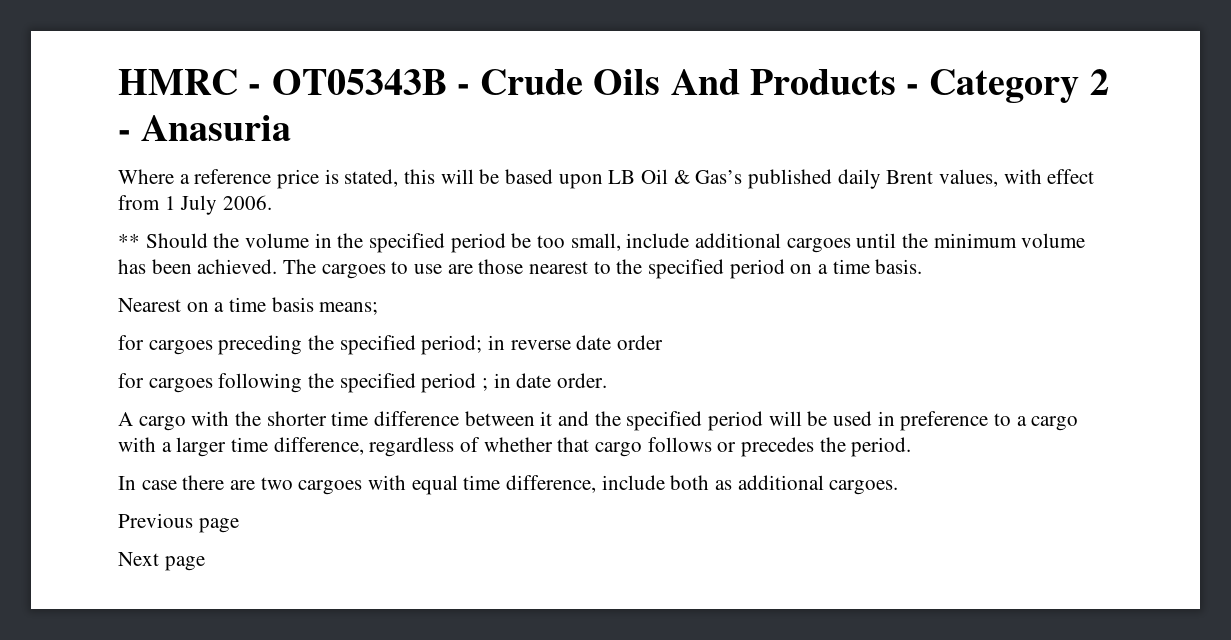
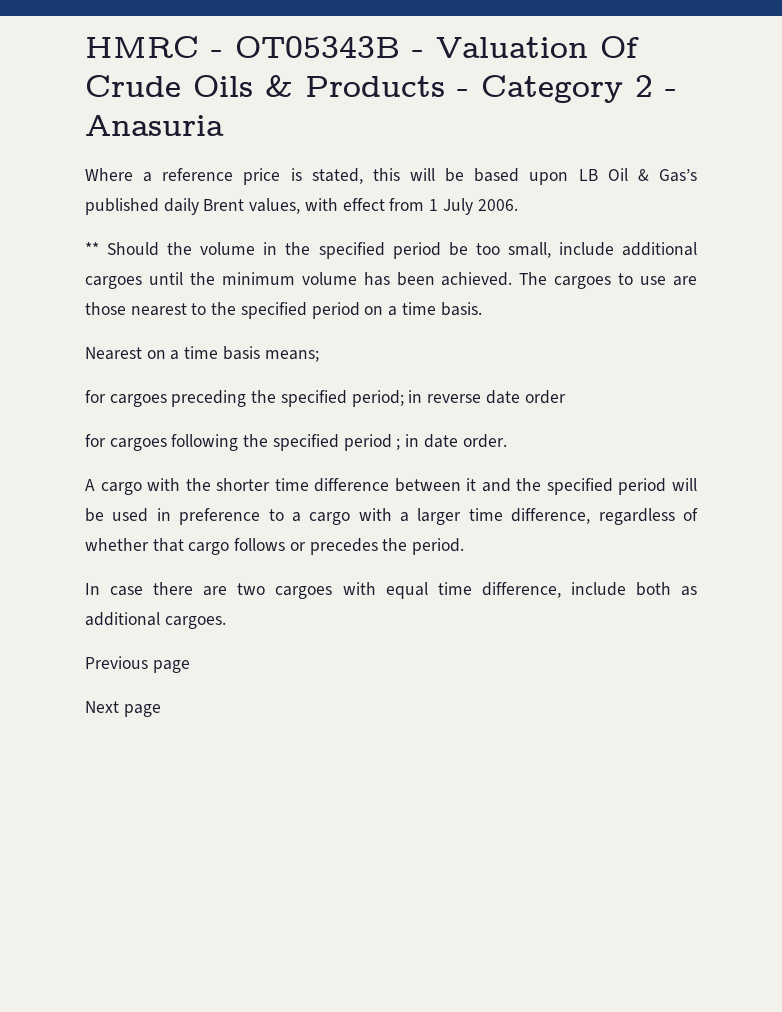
- HMRC - OT05343B - Crude Oils And Products - Category 2 - Anasuria
+ HMRC - OT05343B - Valuation Of Crude Oils & Products - Category 2 - Anasuria

